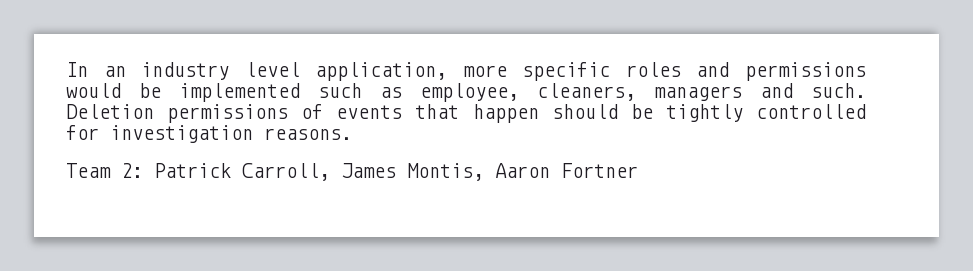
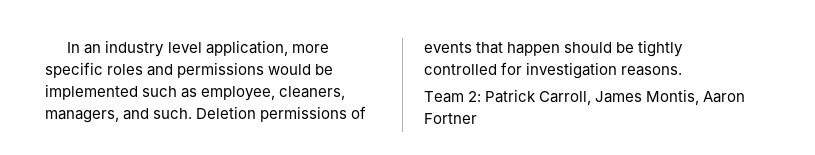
- In an industry level application, more specific roles and permissions would be implemented such as employee, cleaners, managers and such.
+ In an industry level application, more specific roles and permissions would be implemented such as employee, cleaners, managers, and such.

